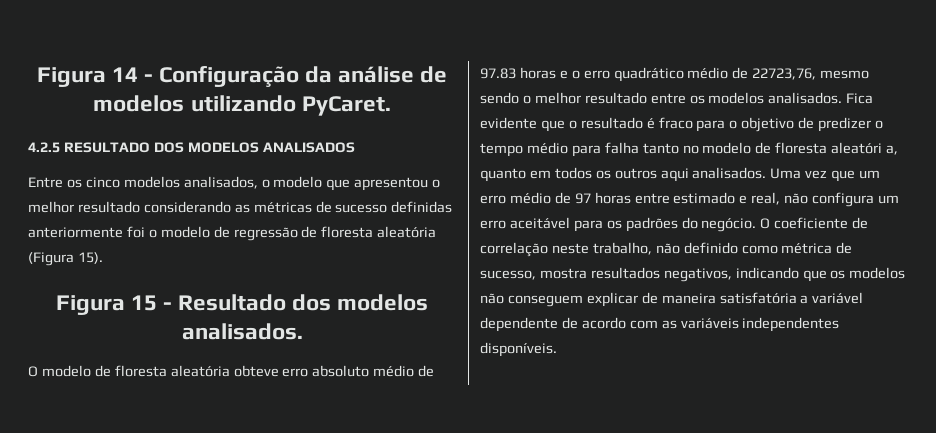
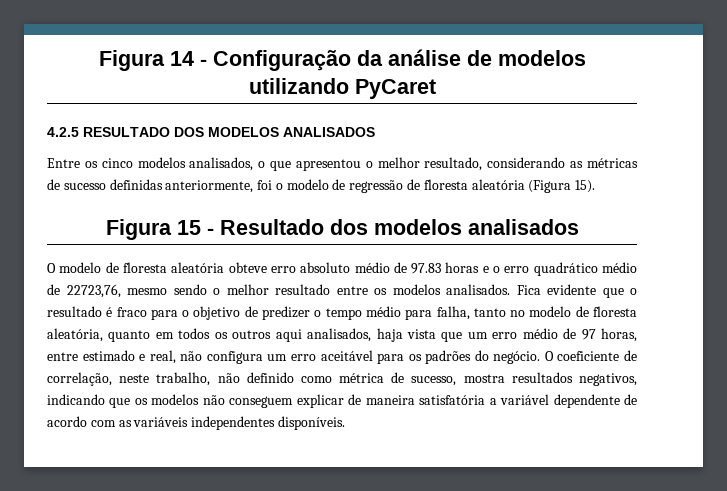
- Figura 14 - Configuração da análise de modelos utilizando PyCaret.
+ Figura 14 - Configuração da análise de modelos utilizando PyCaret
- Entre os cinco modelos analisados, o modelo que apresentou o melhor resultado considerando as métricas de sucesso definidas anteriormente foi o modelo de regressão de floresta aleatória (Figura 15).
+ Entre os cinco modelos analisados, o que apresentou o melhor resultado, considerando as métricas de sucesso definidas anteriormente, foi o modelo de regressão de floresta aleatória (Figura 15).
- Figura 15 - Resultado dos modelos analisados.
+ Figura 15 - Resultado dos modelos analisados
- Fica evidente que o resultado é fraco para o objetivo de predizer o tempo médio para falha tanto no modelo de floresta aleatóri a, quanto em todos os outros aqui analisados. Uma vez que um erro médio de 97 horas entre estimado e real, não configura um erro aceitável para os padrões do negócio.
+ Fica evidente que o resultado é fraco para o objetivo de predizer o tempo médio para falha, tanto no modelo de floresta aleatória, quanto em todos os outros aqui analisados, haja vista que um erro médio de 97 horas, entre estimado e real, não configura um erro aceitável para os padrões do negócio.
- O coeficiente de correlação neste trabalho, não definido como métrica de sucesso, mostra resultados negativos, indicando que os modelos não conseguem explicar de maneira satisfatória a variável dependente de acordo com as variáveis independentes disponíveis.
+ O coeficiente de correlação, neste trabalho, não definido como métrica de sucesso, mostra resultados negativos, indicando que os modelos não conseguem explicar de maneira satisfatória a variável dependente de acordo com as variáveis independentes disponíveis.

